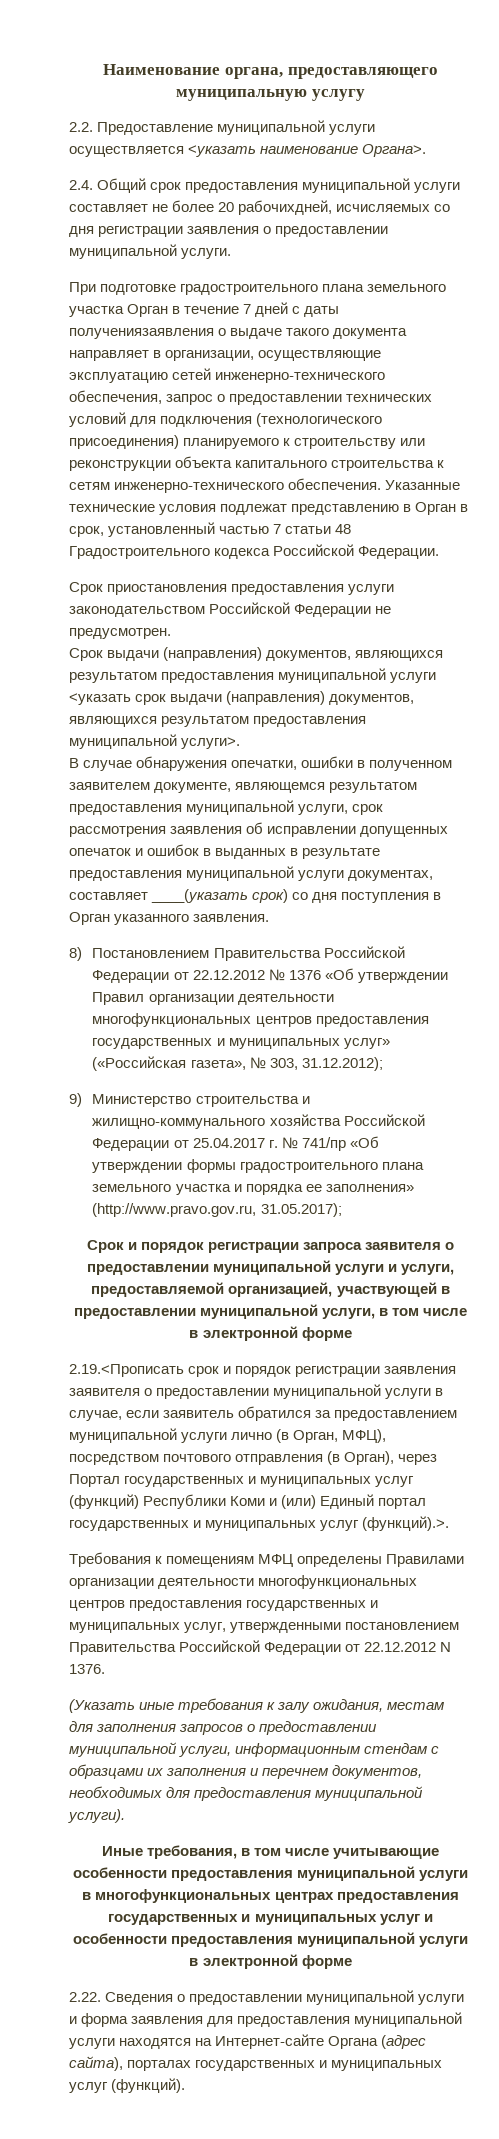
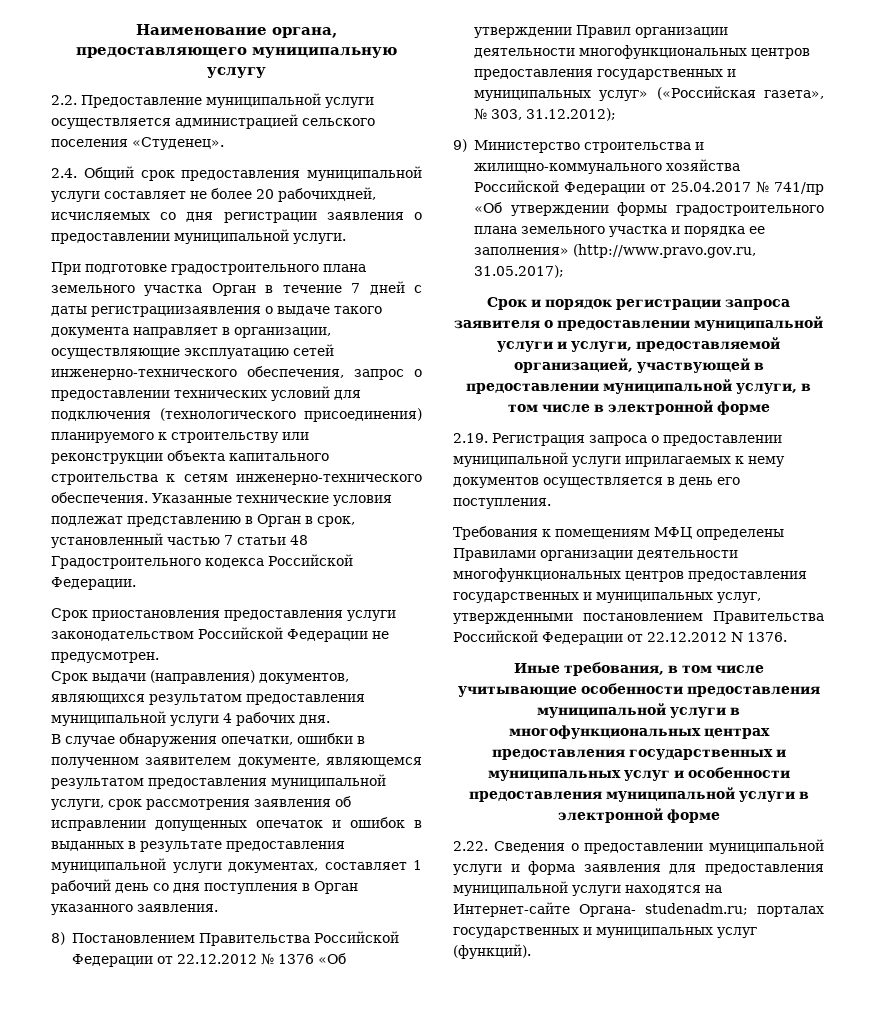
- 2.2. Предоставление муниципальной услуги осуществляется <указать наименование Органа>.
+ 2.2. Предоставление муниципальной услуги осуществляется администрацией сельского поселения «Студенец».
- При подготовке градостроительного плана земельного участка Орган в течение 7 дней с даты получениязаявления о выдаче такого документа направляет в организации, осуществляющие эксплуатацию сетей инженерно-технического обеспечения, запрос о предоставлении технических условий для подключения (технологического присоединения) планируемого к строительству или реконструкции объекта капитального строительства к сетям инженерно-технического обеспечения.
+ При подготовке градостроительного плана земельного участка Орган в течение 7 дней с даты регистрациизаявления о выдаче такого документа направляет в организации, осуществляющие эксплуатацию сетей инженерно-технического обеспечения, запрос о предоставлении технических условий для подключения (технологического присоединения) планируемого к строительству или реконструкции объекта капитального строительства к сетям инженерно-технического обеспечения.
- Срок выдачи (направления) документов, являющихся результатом предоставления муниципальной услуги <указать срок выдачи (направления) документов, являющихся результатом предоставления муниципальной услуги>.
+ Срок выдачи (направления) документов, являющихся результатом предоставления муниципальной услуги 4 рабочих дня.
- В случае обнаружения опечатки, ошибки в полученном заявителем документе, являющемся результатом предоставления муниципальной услуги, срок рассмотрения заявления об исправлении допущенных опечаток и ошибок в выданных в результате предоставления муниципальной услуги документах, составляет ____(указать срок) со дня поступления в Орган указанного заявления.
+ В случае обнаружения опечатки, ошибки в полученном заявителем документе, являющемся результатом предоставления муниципальной услуги, срок рассмотрения заявления об исправлении допущенных опечаток и ошибок в выданных в результате предоставления муниципальной услуги документах, составляет 1 рабочий день со дня поступления в Орган указанного заявления.
- 9) Министерство строительства и жилищно-коммунального хозяйства Российской Федерации от 25.04.2017 г. № 741/пр «Об утверждении формы градостроительного плана земельного участка и порядка ее заполнения» (http://www.pravo.gov.ru, 31.05.2017);
+ 9) Министерство строительства и жилищно-коммунального хозяйства Российской Федерации от 25.04.2017 № 741/пр «Об утверждении формы градостроительного плана земельного участка и порядка ее заполнения» (http://www.pravo.gov.ru, 31.05.2017);
- 2.19.<Прописать срок и порядок регистрации заявления заявителя о предоставлении муниципальной услуги в случае, если заявитель обратился за предоставлением муниципальной услуги лично (в Орган, МФЦ), посредством почтового отправления (в Орган), через Портал государственных и муниципальных услуг (функций) Республики Коми и (или) Единый портал государственных и муниципальных услуг (функций).>.
+ 2.19. Регистрация запроса о предоставлении муниципальной услуги иприлагаемых к нему документов осуществляется в день его поступления.
- (Указать иные требования к залу ожидания, местам для заполнения запросов о предоставлении муниципальной услуги, информационным стендам с образцами их заполнения и перечнем документов, необходимых для предоставления муниципальной услуги).
- 2.22. Сведения о предоставлении муниципальной услуги и форма заявления для предоставления муниципальной услуги находятся на Интернет-сайте Органа (адрес сайта), порталах государственных и муниципальных услуг (функций).
+ 2.22. Сведения о предоставлении муниципальной услуги и форма заявления для предоставления муниципальной услуги находятся на Интернет-сайте Органа- studenadm.ru; порталах государственных и муниципальных услуг (функций).

